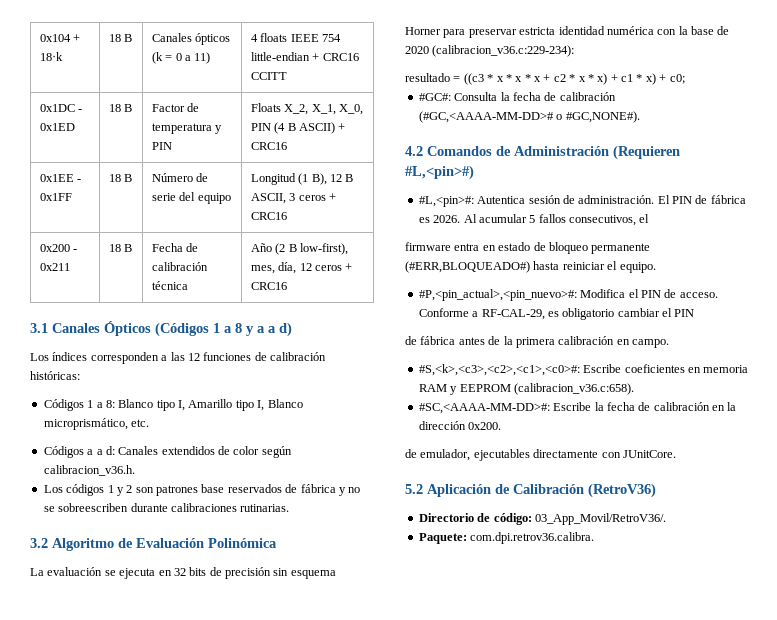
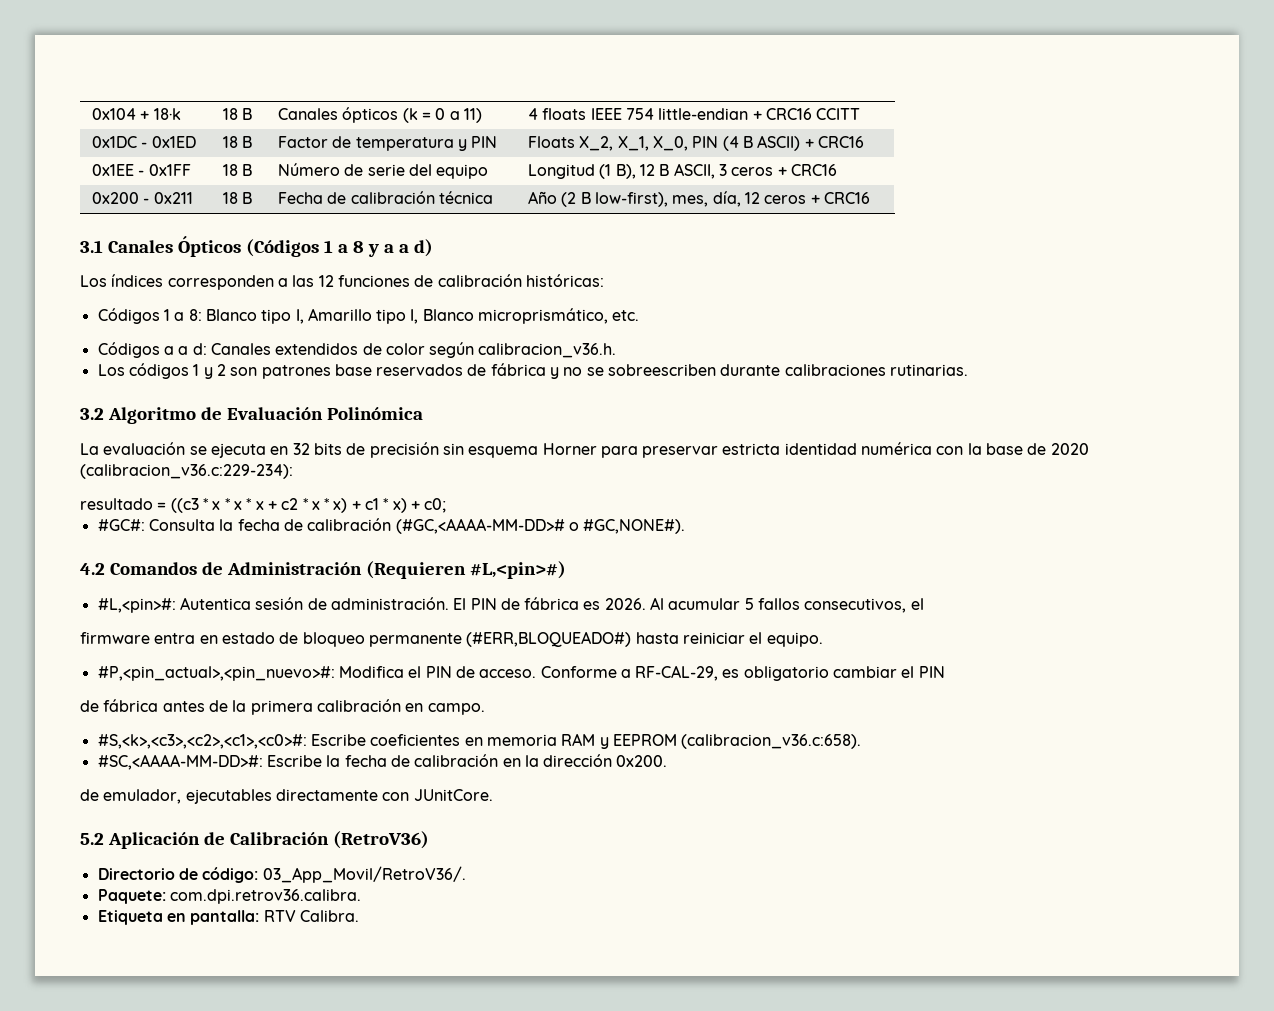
+ Etiqueta en pantalla: RTV Calibra.

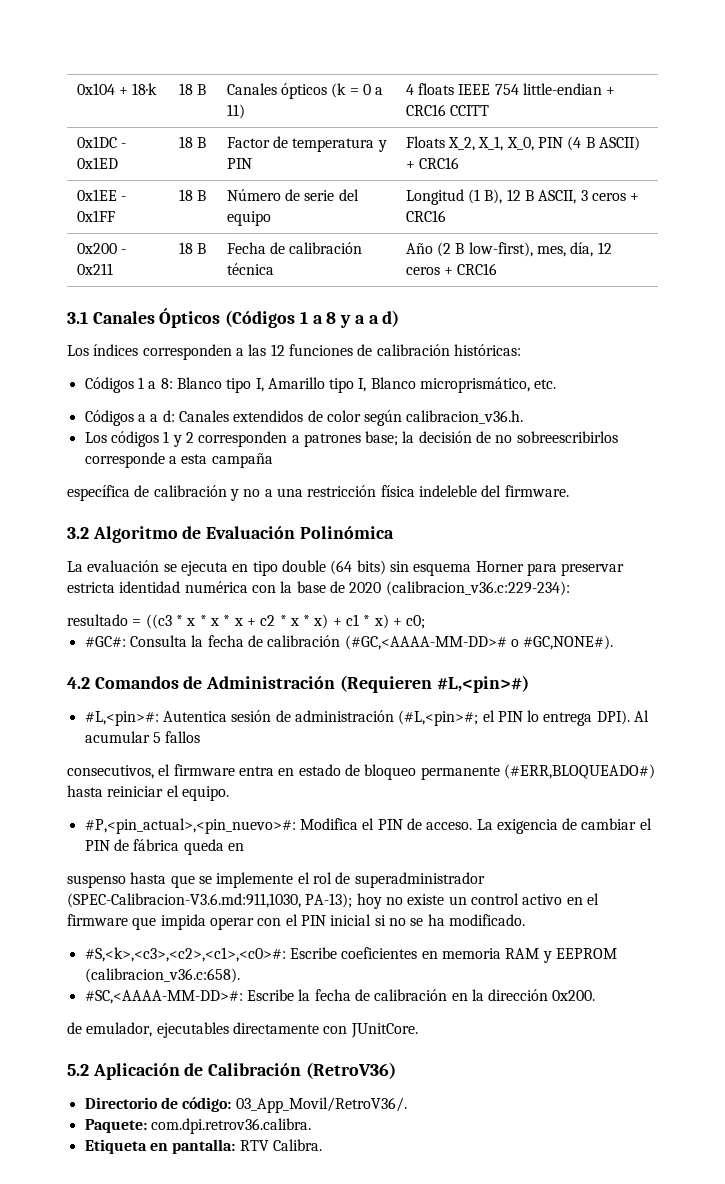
- Los códigos 1 y 2 son patrones base reservados de fábrica y no se sobreescriben durante calibraciones rutinarias.
+ Los códigos 1 y 2 corresponden a patrones base; la decisión de no sobreescribirlos corresponde a esta campaña
+ específica de calibración y no a una restricción física indeleble del firmware.
- La evaluación se ejecuta en 32 bits de precisión sin esquema Horner para preservar estricta identidad numérica con la base de 2020 (calibracion_v36.c:229-234):
+ La evaluación se ejecuta en tipo double (64 bits) sin esquema Horner para preservar estricta identidad numérica con la base de 2020 (calibracion_v36.c:229-234):
- #L,<pin>#: Autentica sesión de administración. El PIN de fábrica es 2026.
+ #L,<pin>#: Autentica sesión de administración (#L,<pin>#; el PIN lo entrega DPI).
- Al acumular 5 fallos consecutivos, el
- firmware entra en estado de bloqueo permanente (#ERR,BLOQUEADO#) hasta reiniciar el equipo.
+ Al acumular 5 fallos
+ consecutivos, el firmware entra en estado de bloqueo permanente (#ERR,BLOQUEADO#) hasta reiniciar el equipo.
- Conforme a RF-CAL-29, es obligatorio cambiar el PIN
- de fábrica antes de la primera calibración en campo.
+ La exigencia de cambiar el PIN de fábrica queda en
+ suspenso hasta que se implemente el rol de superadministrador (SPEC-Calibracion-V3.6.md:911,1030, PA-13); hoy no existe un control activo en el firmware que impida operar con el PIN inicial si no se ha modificado.

